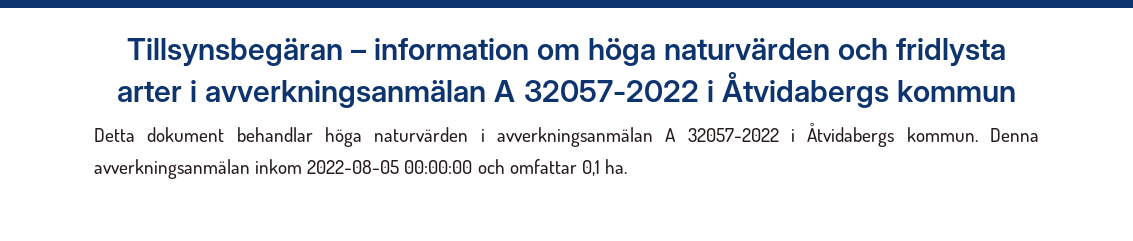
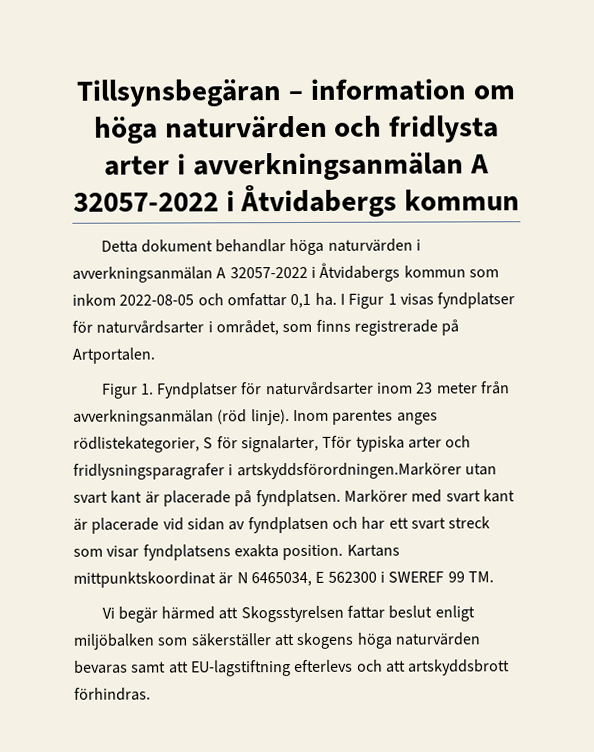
- Detta dokument behandlar höga naturvärden i avverkningsanmälan A 32057-2022 i Åtvidabergs kommun. Denna avverkningsanmälan inkom 2022-08-05 00:00:00 och omfattar 0,1 ha.
+ Detta dokument behandlar höga naturvärden i avverkningsanmälan A 32057-2022 i Åtvidabergs kommun som inkom 2022-08-05 och omfattar 0,1 ha.
+ I Figur 1 visas fyndplatser för naturvårdsarter i området, som finns registrerade på Artportalen.
+ Figur 1. Fyndplatser för naturvårdsarter inom 23 meter från avverkningsanmälan (röd linje). Inom parentes anges rödlistekategorier, S för signalarter, Tför typiska arter och fridlysningsparagrafer i artskyddsförordningen.Markörer utan svart kant är placerade på fyndplatsen. Markörer med svart kant är placerade vid sidan av fyndplatsen och har ett svart streck som visar fyndplatsens exakta position. Kartans mittpunktskoordinat är N 6465034, E 562300 i SWEREF 99 TM.
+ Vi begär härmed att Skogsstyrelsen fattar beslut enligt miljöbalken som säkerställer att skogens höga naturvärden bevaras samt att EU-lagstiftning efterlevs och att artskyddsbrott förhindras.

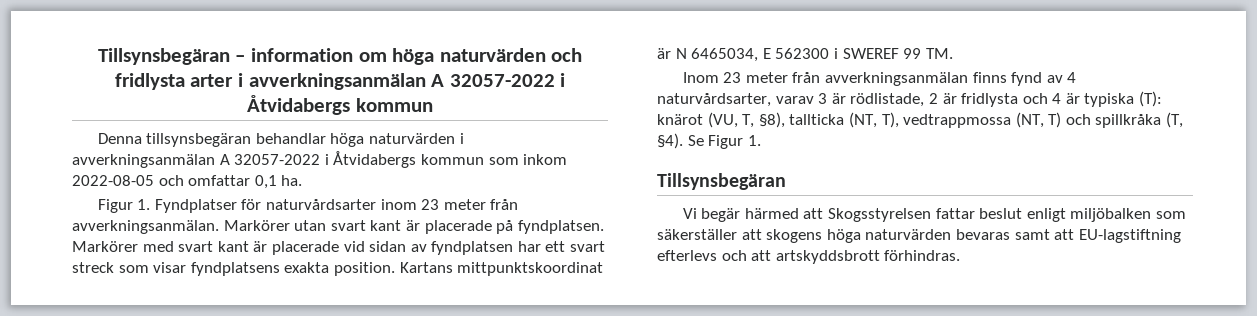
- Detta dokument behandlar höga naturvärden i avverkningsanmälan A 32057-2022 i Åtvidabergs kommun som inkom 2022-08-05 och omfattar 0,1 ha. I Figur 1 visas fyndplatser för naturvårdsarter i området, som finns registrerade på Artportalen.
+ Denna tillsynsbegäran behandlar höga naturvärden i avverkningsanmälan A 32057-2022 i Åtvidabergs kommun som inkom 2022-08-05 och omfattar 0,1 ha.
- Figur 1. Fyndplatser för naturvårdsarter inom 23 meter från avverkningsanmälan (röd linje). Inom parentes anges rödlistekategorier, S för signalarter, Tför typiska arter och fridlysningsparagrafer i artskyddsförordningen.Markörer utan svart kant är placerade på fyndplatsen.
+ Figur 1. Fyndplatser för naturvårdsarter inom 23 meter från avverkningsanmälan. Markörer utan svart kant är placerade på fyndplatsen.
- Markörer med svart kant är placerade vid sidan av fyndplatsen och har ett svart streck som visar fyndplatsens exakta position.
+ Markörer med svart kant är placerade vid sidan av fyndplatsen har ett svart streck som visar fyndplatsens exakta position.
+ Inom 23 meter från avverkningsanmälan finns fynd av 4 naturvårdsarter, varav 3 är rödlistade, 2 är fridlysta och 4 är typiska (T): knärot (VU, T, §8), tallticka (NT, T), vedtrappmossa (NT, T) och spillkråka (T, §4). Se Figur 1.
+ Tillsynsbegäran

